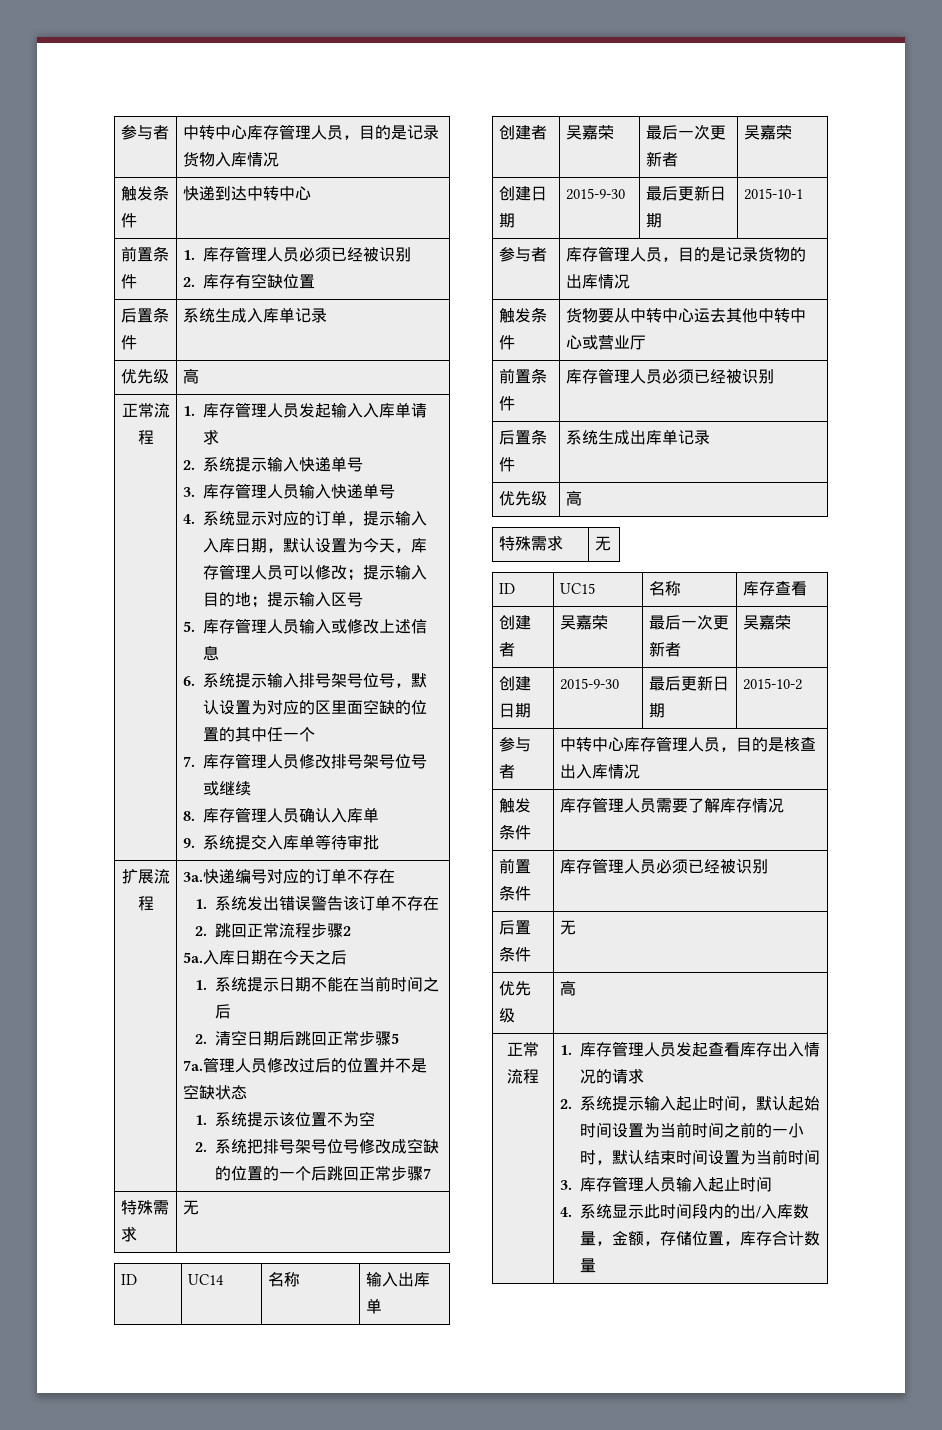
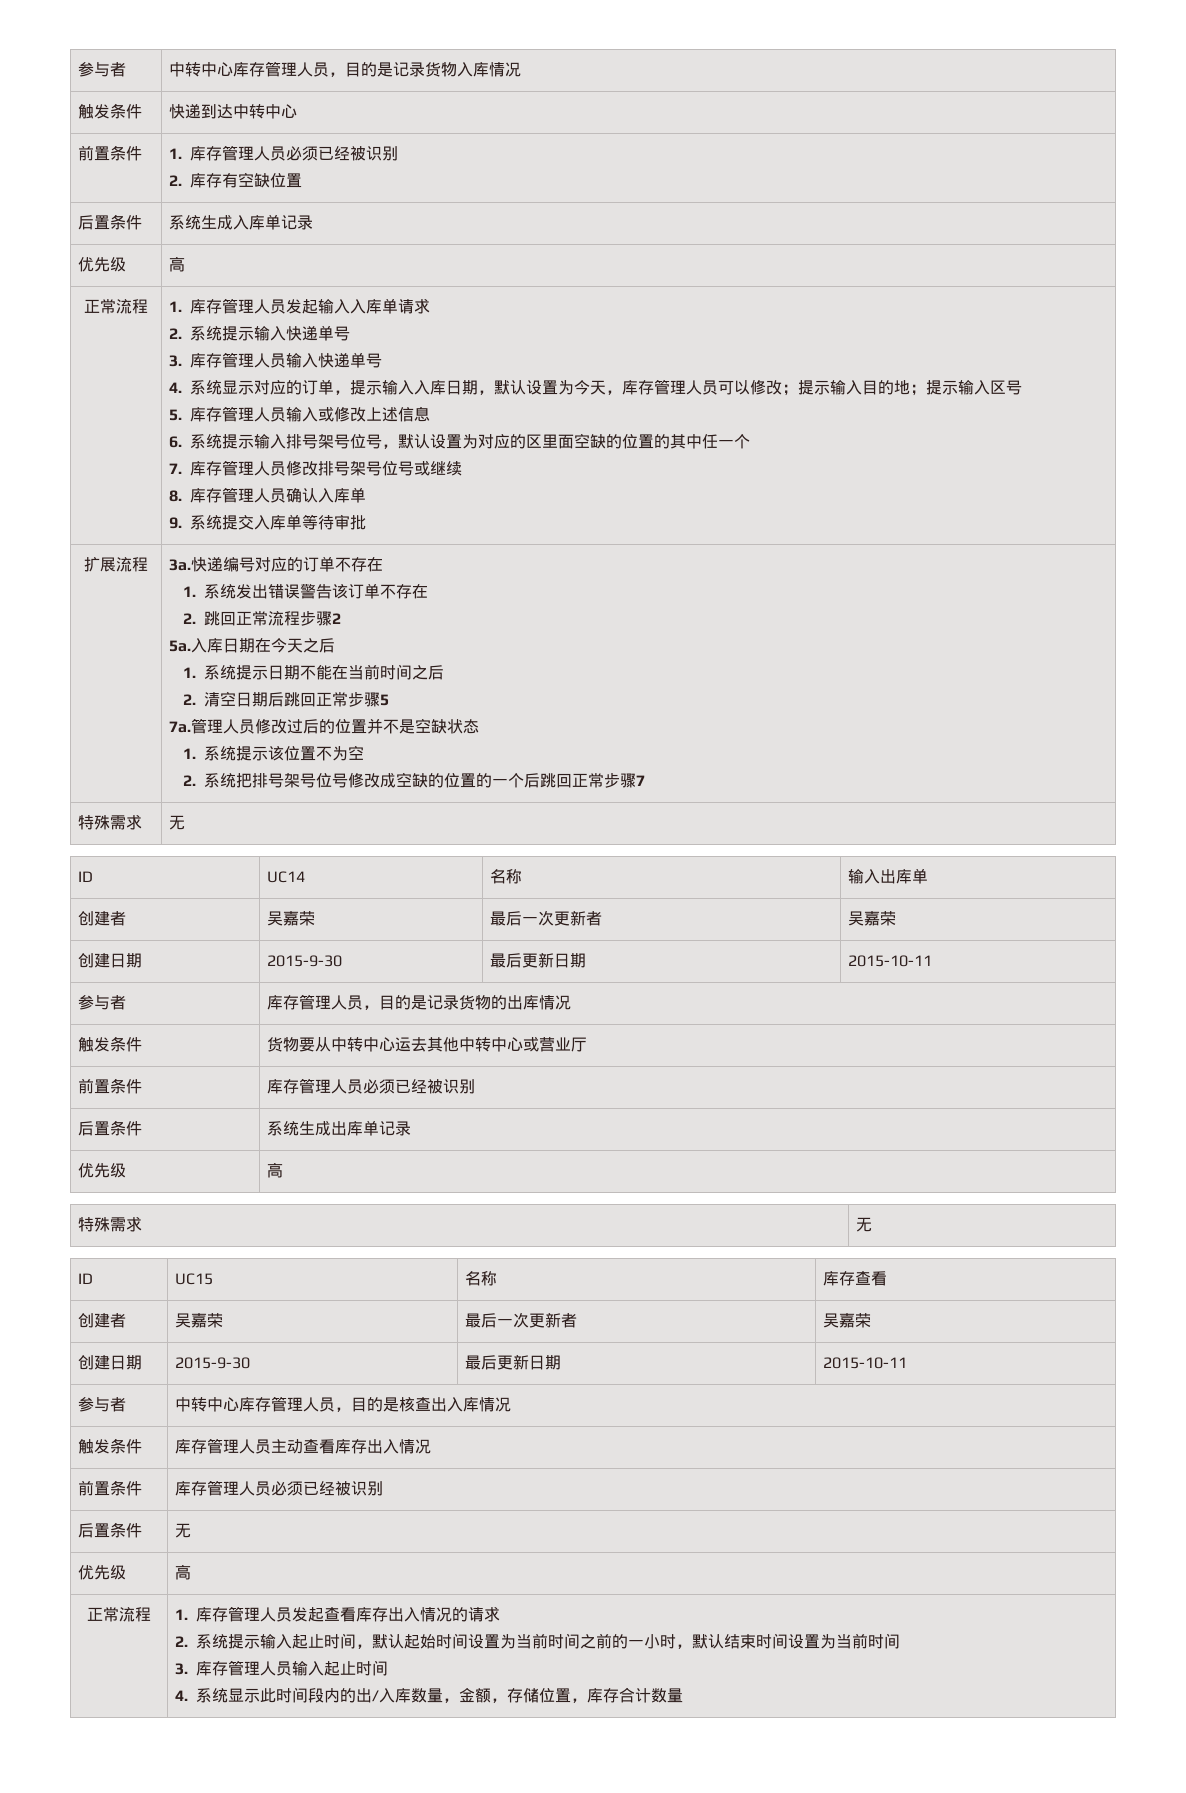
  ID | UC14 | 名称 | 输入出库单
  创建者 | 吴嘉荣 | 最后一次更新者 | 吴嘉荣
- 创建日期 | 2015-9-30 | 最后更新日期 | 2015-10-1
+ 创建日期 | 2015-9-30 | 最后更新日期 | 2015-10-11
  ID | UC15 | 名称 | 库存查看
  创建者 | 吴嘉荣 | 最后一次更新者 | 吴嘉荣
- 创建日期 | 2015-9-30 | 最后更新日期 | 2015-10-2
+ 创建日期 | 2015-9-30 | 最后更新日期 | 2015-10-11
- 触发条件 | 库存管理人员需要了解库存情况
+ 触发条件 | 库存管理人员主动查看库存出入情况

